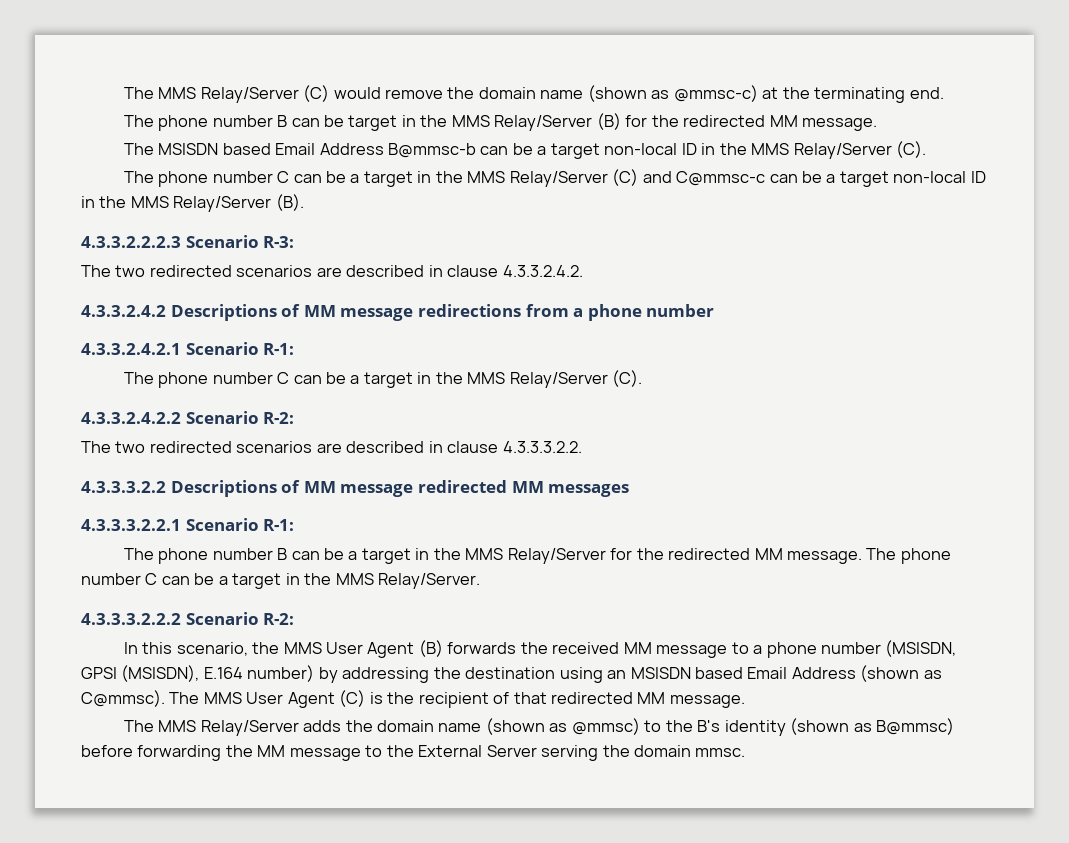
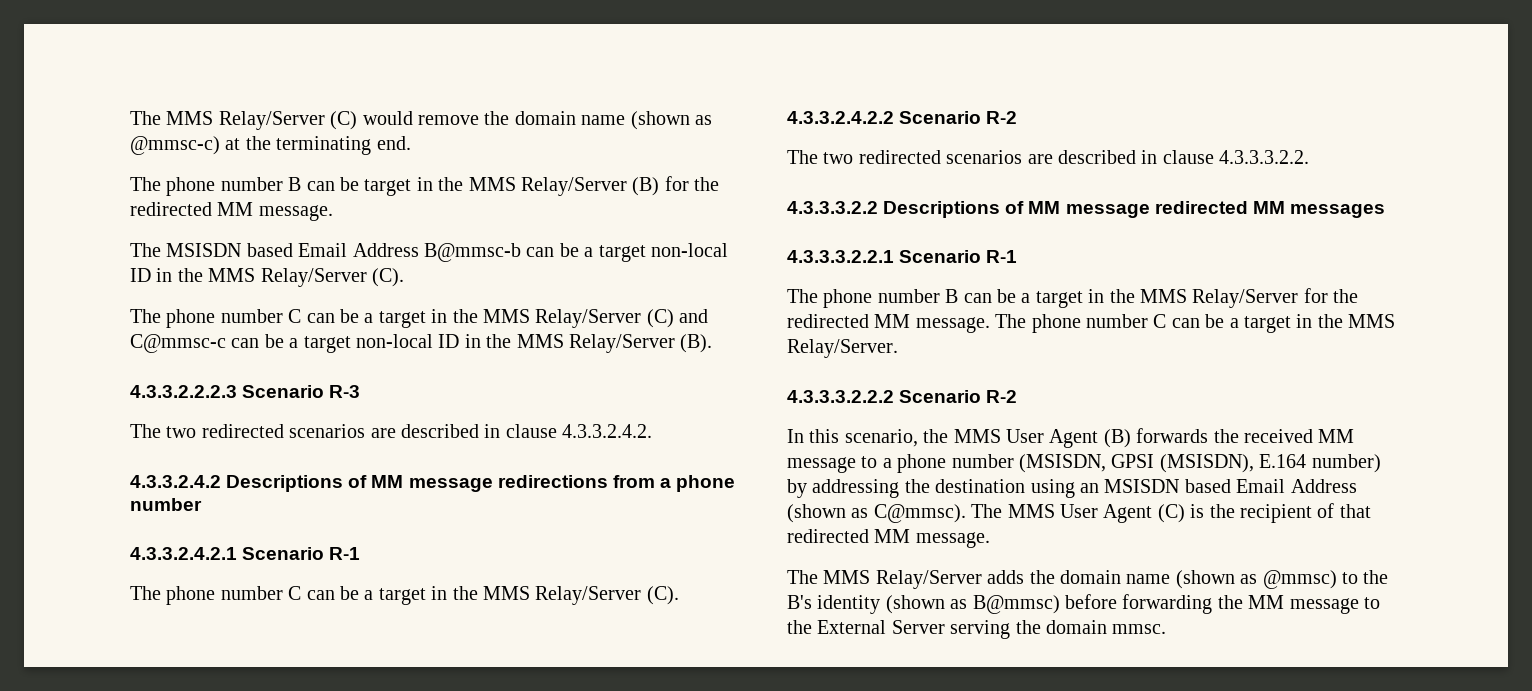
- 4.3.3.2.2.2.3 Scenario R-3:
+ 4.3.3.2.2.2.3 Scenario R-3
- 4.3.3.2.4.2.1 Scenario R-1:
+ 4.3.3.2.4.2.1 Scenario R-1
- 4.3.3.2.4.2.2 Scenario R-2:
+ 4.3.3.2.4.2.2 Scenario R-2
- 4.3.3.3.2.2.1 Scenario R-1:
+ 4.3.3.3.2.2.1 Scenario R-1
- 4.3.3.3.2.2.2 Scenario R-2:
+ 4.3.3.3.2.2.2 Scenario R-2

